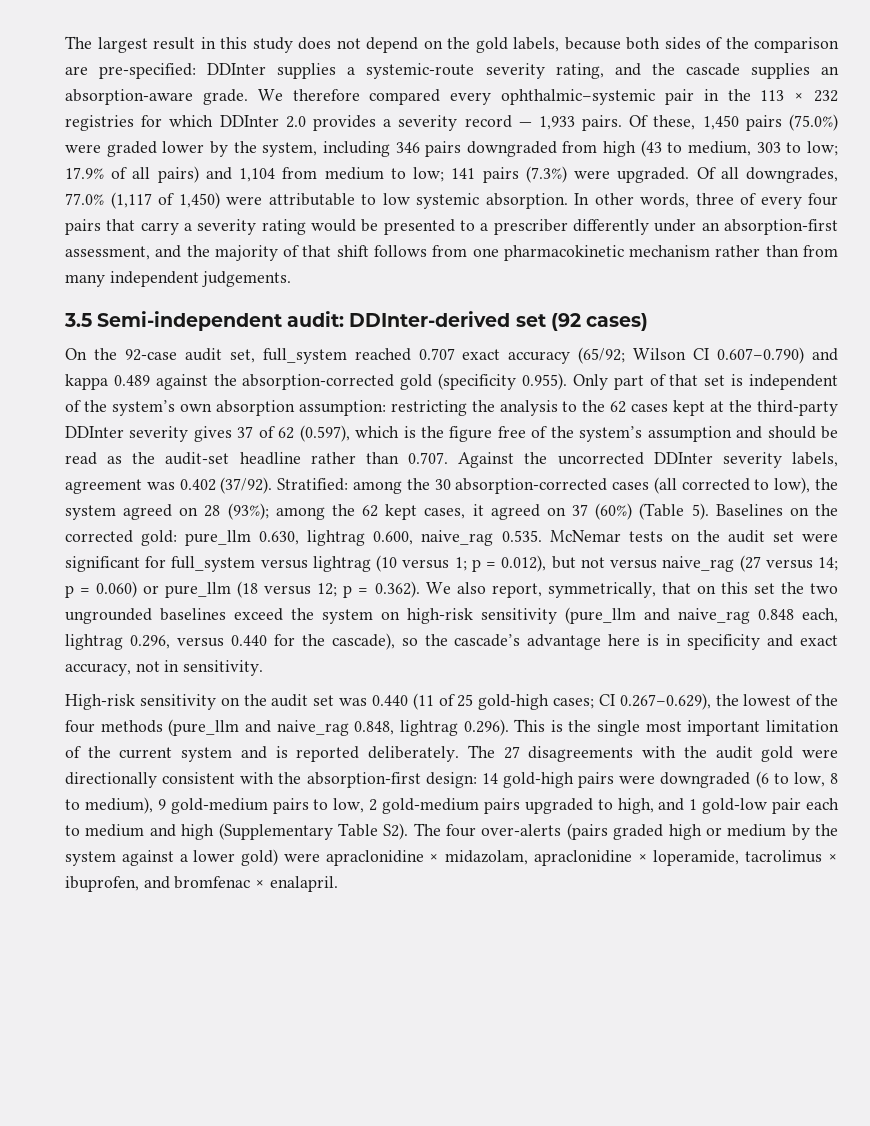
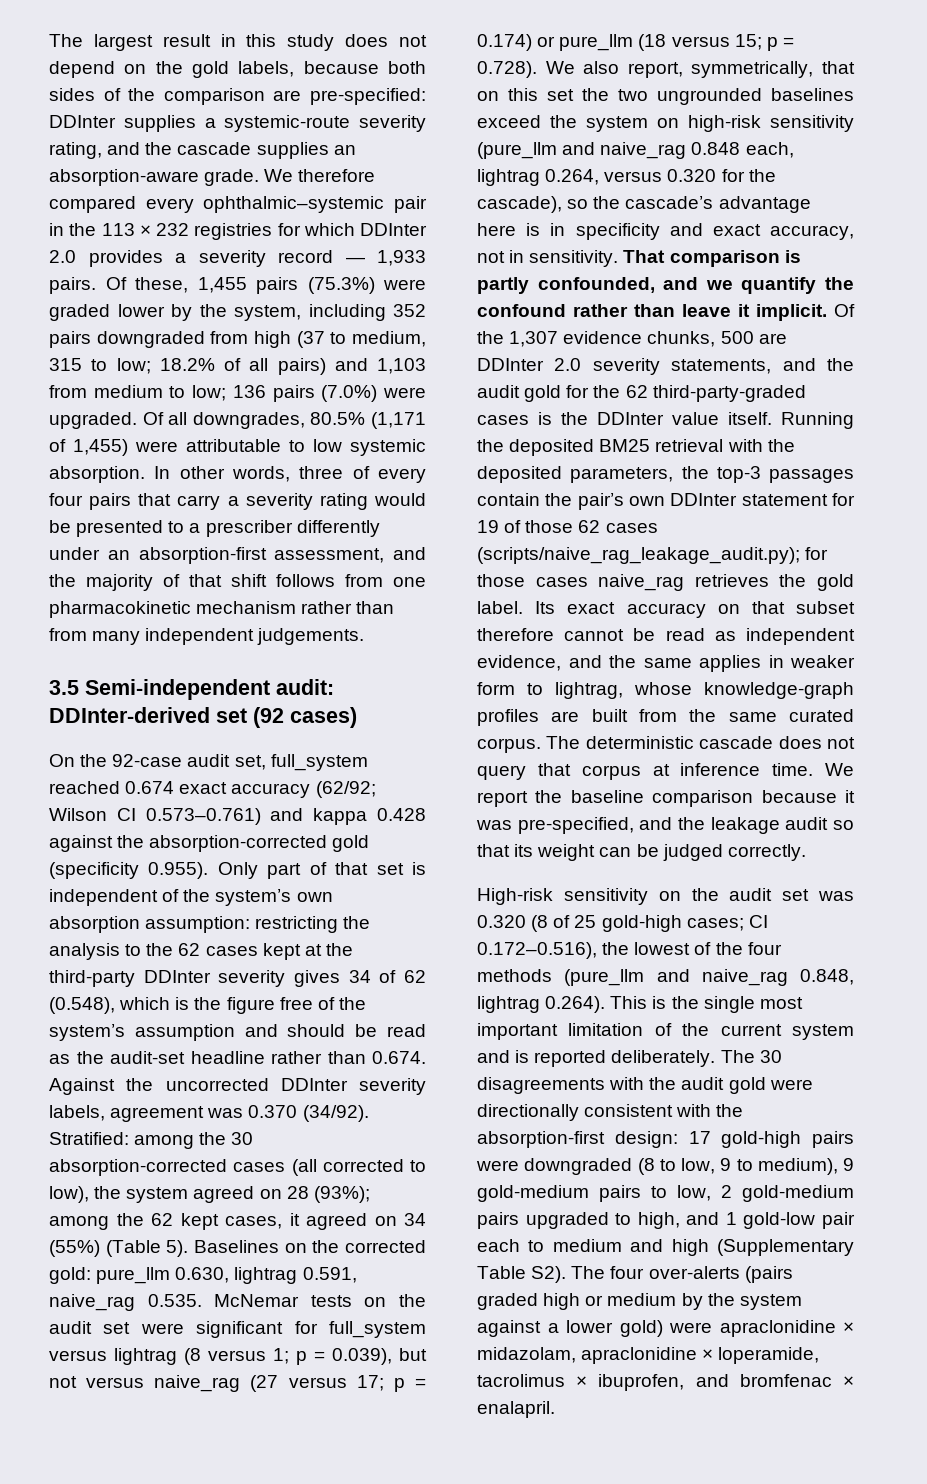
- Of these, 1,450 pairs (75.0%) were graded lower by the system, including 346 pairs downgraded from high (43 to medium, 303 to low; 17.9% of all pairs) and 1,104 from medium to low; 141 pairs (7.3%) were upgraded.
+ Of these, 1,455 pairs (75.3%) were graded lower by the system, including 352 pairs downgraded from high (37 to medium, 315 to low; 18.2% of all pairs) and 1,103 from medium to low; 136 pairs (7.0%) were upgraded.
- Of all downgrades, 77.0% (1,117 of 1,450) were attributable to low systemic absorption.
+ Of all downgrades, 80.5% (1,171 of 1,455) were attributable to low systemic absorption.
- On the 92-case audit set, full_system reached 0.707 exact accuracy (65/92;
+ On the 92-case audit set, full_system reached 0.674 exact accuracy (62/92;
- Wilson CI 0.607–0.790) and kappa 0.489 against the absorption-corrected gold (specificity 0.955). Only part of that set is independent of the system’s own absorption assumption:
+ Wilson CI 0.573–0.761) and kappa 0.428 against the absorption-corrected gold (specificity 0.955). Only part of that set is independent of the system’s own absorption assumption:
- restricting the analysis to the 62 cases kept at the third-party DDInter severity gives 37 of 62 (0.597), which is the figure free of the system’s assumption and should be read as the audit-set headline rather than 0.707. Against the uncorrected DDInter severity labels, agreement was 0.402 (37/92).
+ restricting the analysis to the 62 cases kept at the third-party DDInter severity gives 34 of 62 (0.548), which is the figure free of the system’s assumption and should be read as the audit-set headline rather than 0.674. Against the uncorrected DDInter severity labels, agreement was 0.370 (34/92).
- Stratified: among the 30 absorption-corrected cases (all corrected to low), the system agreed on 28 (93%); among the 62 kept cases, it agreed on 37 (60%) (Table 5).
+ Stratified: among the 30 absorption-corrected cases (all corrected to low), the system agreed on 28 (93%); among the 62 kept cases, it agreed on 34 (55%) (Table 5).
- pure_llm 0.630, lightrag 0.600, naive_rag 0.535. McNemar tests on the audit set were significant for full_system versus lightrag (10 versus 1;
+ pure_llm 0.630, lightrag 0.591, naive_rag 0.535. McNemar tests on the audit set were significant for full_system versus lightrag (8 versus 1;
- p = 0.012), but not versus naive_rag (27 versus 14; p = 0.060) or pure_llm (18 versus 12; p = 0.362). We also report, symmetrically, that on this set the two ungrounded baselines exceed the system on high-risk sensitivity (pure_llm and naive_rag 0.848 each, lightrag 0.296, versus 0.440 for the cascade), so the cascade’s advantage here is in specificity and exact accuracy, not in sensitivity.
+ p = 0.039), but not versus naive_rag (27 versus 17; p = 0.174) or pure_llm (18 versus 15; p = 0.728). We also report, symmetrically, that on this set the two ungrounded baselines exceed the system on high-risk sensitivity (pure_llm and naive_rag 0.848 each, lightrag 0.264, versus 0.320 for the cascade), so the cascade’s advantage here is in specificity and exact accuracy, not in sensitivity. That comparison is partly confounded, and we quantify the confound rather than leave it implicit. Of the 1,307 evidence chunks, 500 are DDInter 2.0 severity statements, and the audit gold for the 62 third-party-graded cases is the DDInter value itself. Running the deposited BM25 retrieval with the deposited parameters, the top-3 passages contain the pair’s own DDInter statement for 19 of those 62 cases (scripts/naive_rag_leakage_audit.py); for those cases naive_rag retrieves the gold label. Its exact accuracy on that subset therefore cannot be read as independent evidence, and the same applies in weaker form to lightrag, whose knowledge-graph profiles are built from the same curated corpus. The deterministic cascade does not query that corpus at inference time. We report the baseline comparison because it was pre-specified, and the leakage audit so that its weight can be judged correctly.
- High-risk sensitivity on the audit set was 0.440 (11 of 25 gold-high cases; CI 0.267–0.629), the lowest of the four methods (pure_llm and naive_rag 0.848, lightrag 0.296). This is the single most important limitation of the current system and is reported deliberately.
+ High-risk sensitivity on the audit set was 0.320 (8 of 25 gold-high cases; CI 0.172–0.516), the lowest of the four methods (pure_llm and naive_rag 0.848, lightrag 0.264). This is the single most important limitation of the current system and is reported deliberately.
- The 27 disagreements with the audit gold were directionally consistent with the absorption-first design:
+ The 30 disagreements with the audit gold were directionally consistent with the absorption-first design:
- 14 gold-high pairs were downgraded (6 to low, 8 to medium), 9 gold-medium pairs to low, 2 gold-medium pairs upgraded to high, and 1 gold-low pair each to medium and high (Supplementary Table S2). The four over-alerts (pairs graded high or medium by the system against a lower gold) were apraclonidine × midazolam, apraclonidine × loperamide, tacrolimus × ibuprofen, and bromfenac × enalapril.
+ 17 gold-high pairs were downgraded (8 to low, 9 to medium), 9 gold-medium pairs to low, 2 gold-medium pairs upgraded to high, and 1 gold-low pair each to medium and high (Supplementary Table S2). The four over-alerts (pairs graded high or medium by the system against a lower gold) were apraclonidine × midazolam, apraclonidine × loperamide, tacrolimus × ibuprofen, and bromfenac × enalapril.

